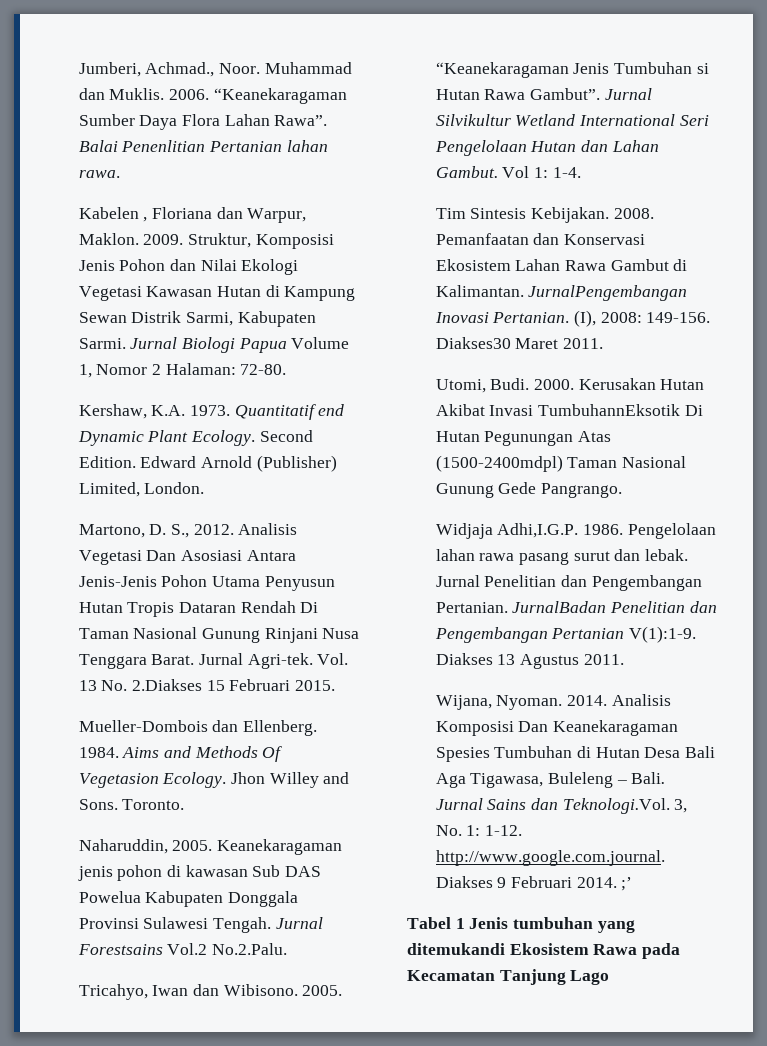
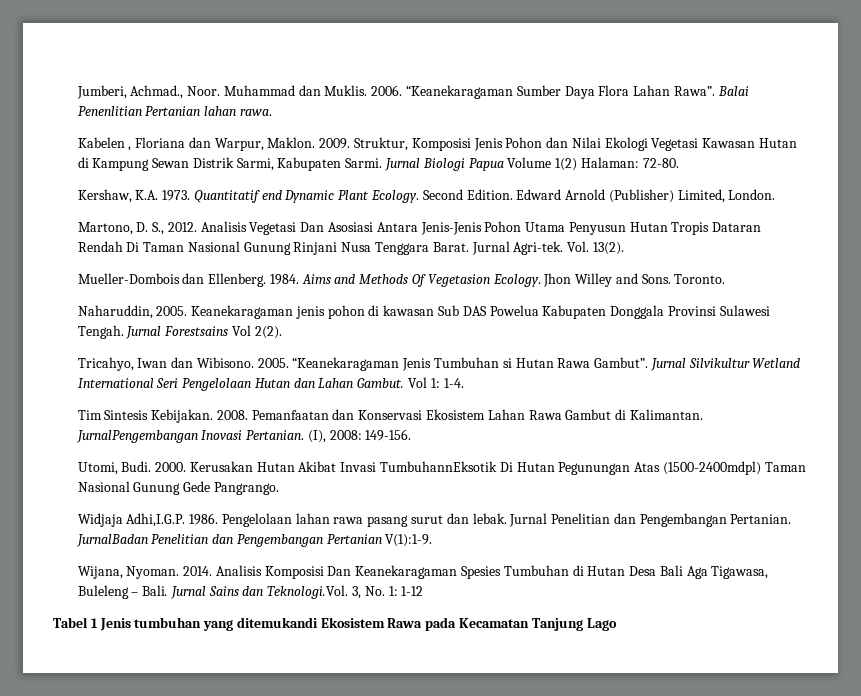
- Jurnal Biologi Papua Volume 1, Nomor 2 Halaman: 72-80.
+ Jurnal Biologi Papua Volume 1(2) Halaman: 72-80.
- Vol. 13 No. 2.Diakses 15 Februari 2015.
+ Vol. 13(2).
- Jurnal Forestsains Vol.2 No.2.Palu.
+ Jurnal Forestsains Vol 2(2).
- Diakses30 Maret 2011.
- Diakses 13 Agustus 2011.
- Jurnal Sains dan Teknologi.Vol. 3, No. 1: 1-12. http://www.google.com.journal. Diakses 9 Februari 2014. ;’
+ Jurnal Sains dan Teknologi.Vol. 3, No. 1: 1-12

